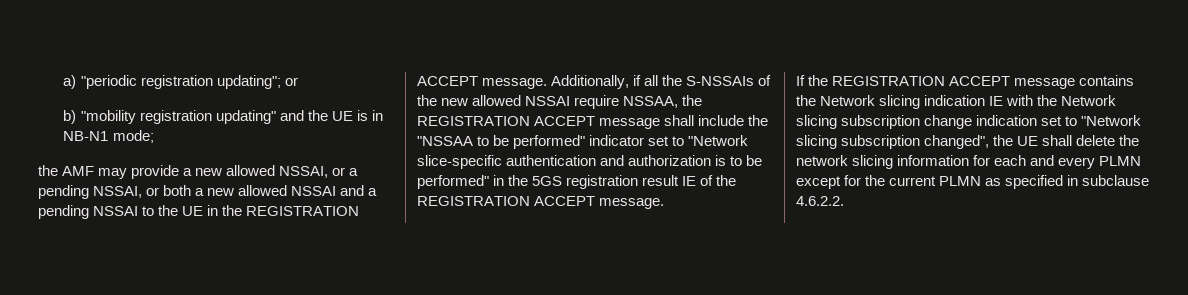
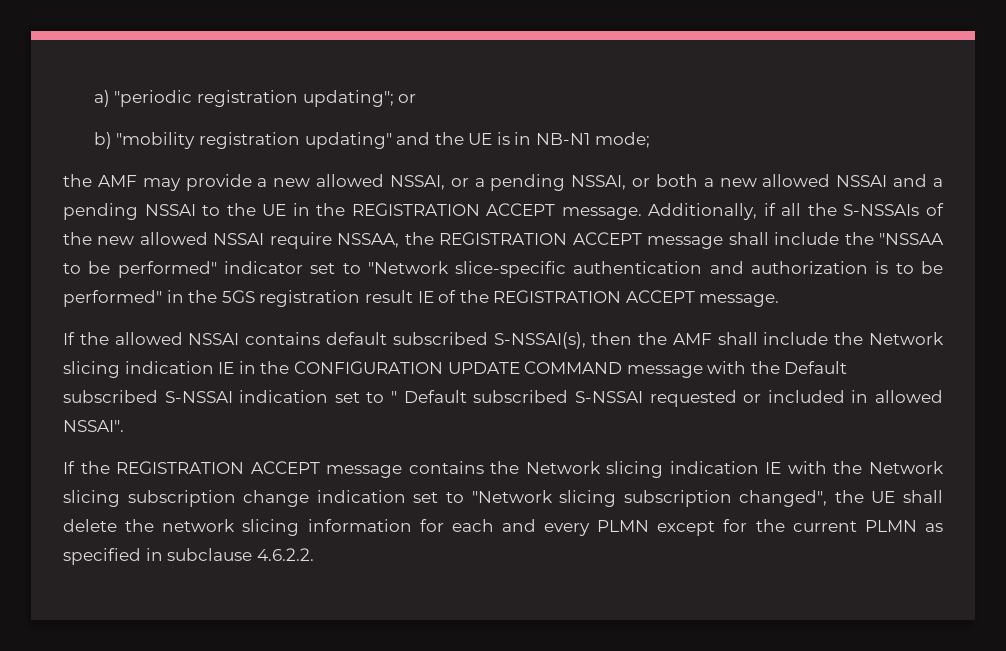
+ If the allowed NSSAI contains default subscribed S-NSSAI(s), then the AMF shall include the Network slicing indication IE in the CONFIGURATION UPDATE COMMAND message with the Default subscribed S-NSSAI indication set to " Default subscribed S-NSSAI requested or included in allowed NSSAI".

